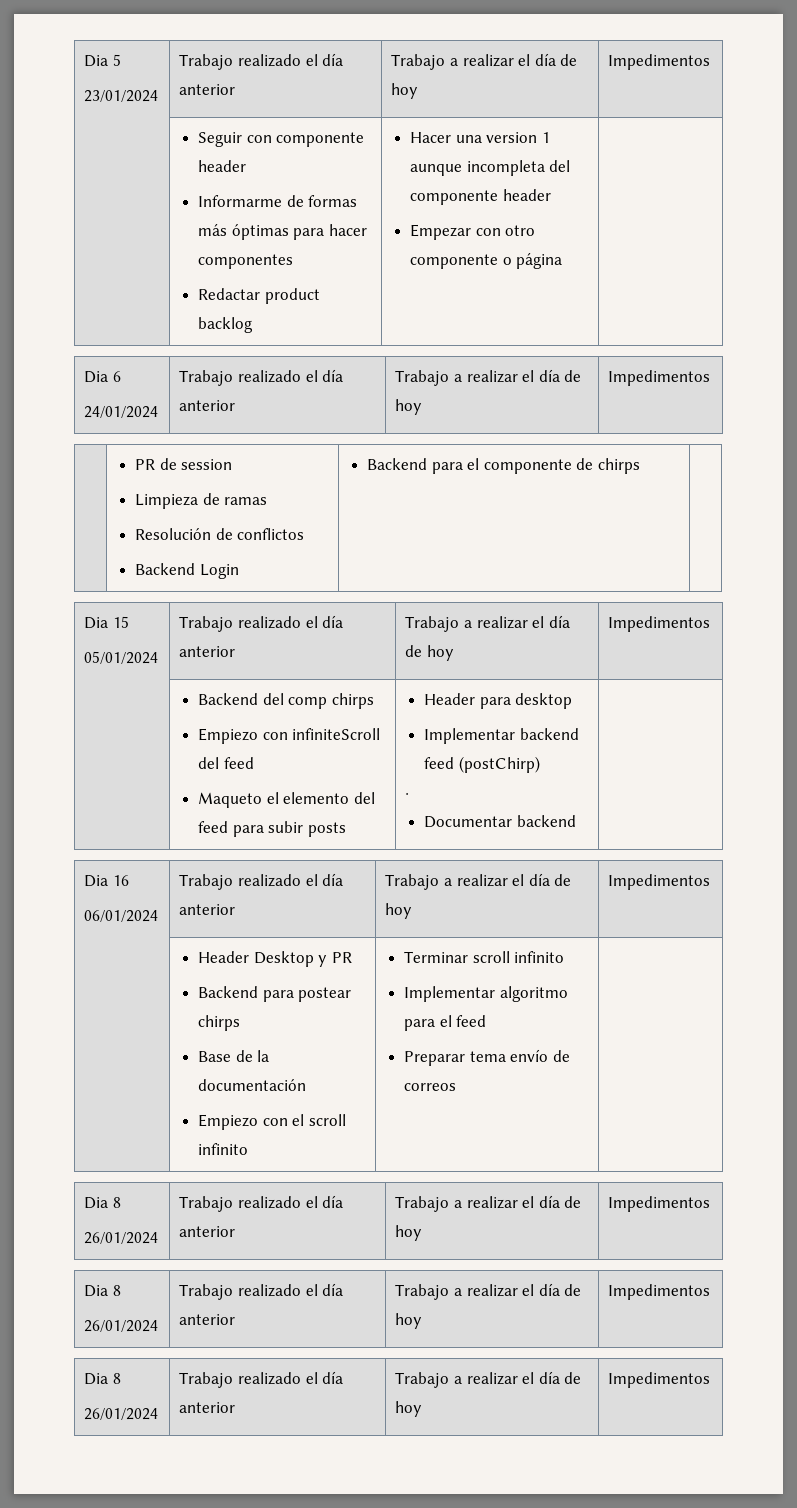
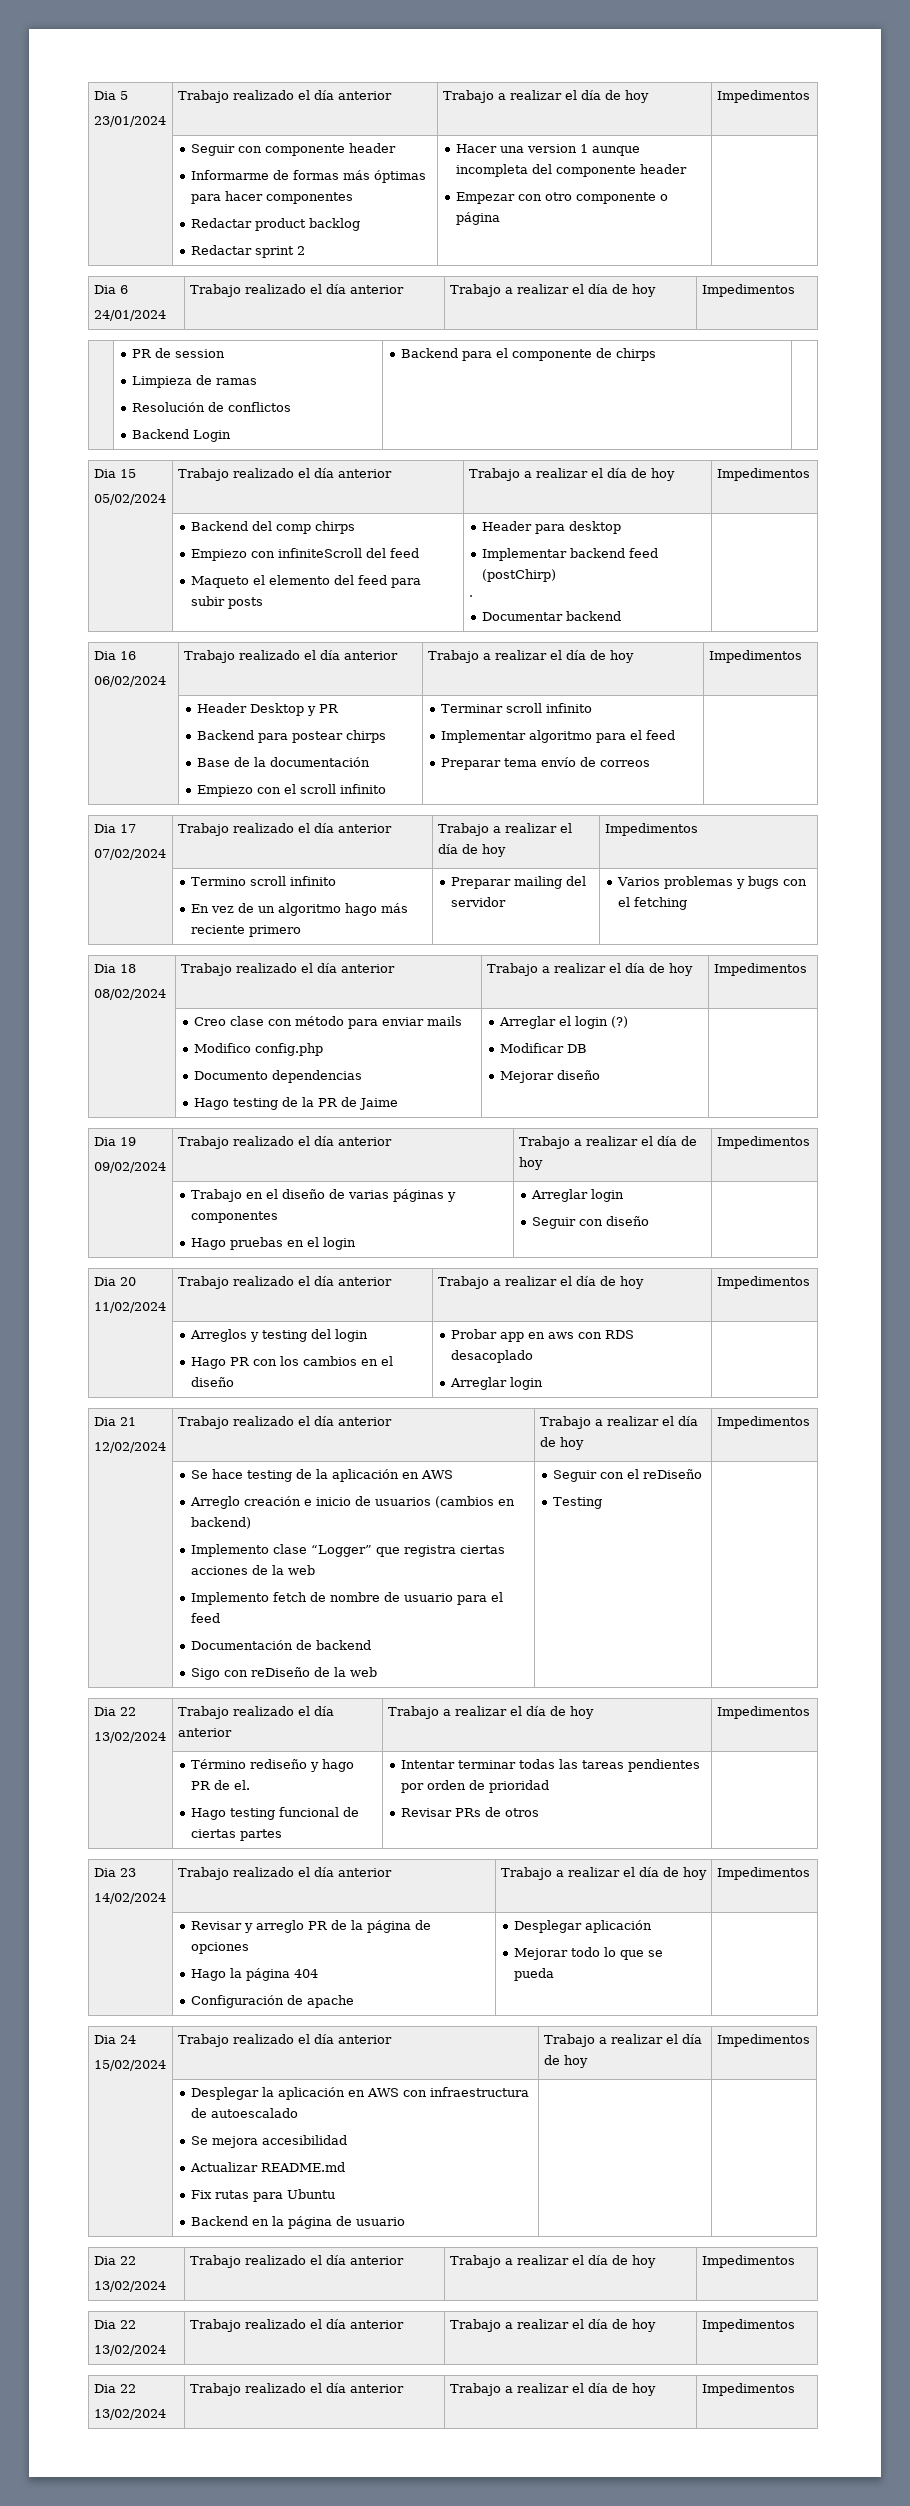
  | Seguir con componente header
  Informarme de formas más óptimas para hacer componentes
- Redactar product backlog | Hacer una version 1 aunque incompleta del componente header
+ Redactar product backlog
+ Redactar sprint 2 | Hacer una version 1 aunque incompleta del componente header
  Dia 15
- 05/01/2024 | Trabajo realizado el día anterior | Trabajo a realizar el día de hoy | Impedimentos
+ 05/02/2024 | Trabajo realizado el día anterior | Trabajo a realizar el día de hoy | Impedimentos
  Dia 16
- 06/01/2024 | Trabajo realizado el día anterior | Trabajo a realizar el día de hoy | Impedimentos
+ 06/02/2024 | Trabajo realizado el día anterior | Trabajo a realizar el día de hoy | Impedimentos
  | Header Desktop y PR
  Backend para postear chirps
  Base de la documentación
  Empiezo con el scroll infinito | Terminar scroll infinito
  Implementar algoritmo para el feed
  Preparar tema envío de correos |
- Dia 8
- 26/01/2024 | Trabajo realizado el día anterior | Trabajo a realizar el día de hoy | Impedimentos
- Dia 8
- 26/01/2024 | Trabajo realizado el día anterior | Trabajo a realizar el día de hoy | Impedimentos
- Dia 8
- 26/01/2024 | Trabajo realizado el día anterior | Trabajo a realizar el día de hoy | Impedimentos
+ Dia 17
+ 07/02/2024 | Trabajo realizado el día anterior | Trabajo a realizar el día de hoy | Impedimentos
+ | Termino scroll infinito
+ En vez de un algoritmo hago más reciente primero | Preparar mailing del servidor | Varios problemas y bugs con el fetching
+ Dia 18
+ 08/02/2024 | Trabajo realizado el día anterior | Trabajo a realizar el día de hoy | Impedimentos
+ | Creo clase con método para enviar mails
+ Modifico config.php
+ Documento dependencias
+ Hago testing de la PR de Jaime | Arreglar el login (?)
+ Modificar DB
+ Mejorar diseño |
+ Dia 19
+ 09/02/2024 | Trabajo realizado el día anterior | Trabajo a realizar el día de hoy | Impedimentos
+ | Trabajo en el diseño de varias páginas y componentes
+ Hago pruebas en el login | Arreglar login
+ Seguir con diseño |
+ Dia 20
+ 11/02/2024 | Trabajo realizado el día anterior | Trabajo a realizar el día de hoy | Impedimentos
+ | Arreglos y testing del login
+ Hago PR con los cambios en el diseño | Probar app en aws con RDS desacoplado
+ Arreglar login |
+ Dia 21
+ 12/02/2024 | Trabajo realizado el día anterior | Trabajo a realizar el día de hoy | Impedimentos
+ | Se hace testing de la aplicación en AWS
+ Arreglo creación e inicio de usuarios (cambios en backend)
+ Implemento clase “Logger” que registra ciertas acciones de la web
+ Implemento fetch de nombre de usuario para el feed
+ Documentación de backend
+ Sigo con reDiseño de la web | Seguir con el reDiseño
+ Testing |
+ Dia 22
+ 13/02/2024 | Trabajo realizado el día anterior | Trabajo a realizar el día de hoy | Impedimentos
+ | Término rediseño y hago PR de el.
+ Hago testing funcional de ciertas partes | Intentar terminar todas las tareas pendientes por orden de prioridad
+ Revisar PRs de otros |
+ Dia 23
+ 14/02/2024 | Trabajo realizado el día anterior | Trabajo a realizar el día de hoy | Impedimentos
+ | Revisar y arreglo PR de la página de opciones
+ Hago la página 404
+ Configuración de apache | Desplegar aplicación
+ Mejorar todo lo que se pueda |
+ Dia 24
+ 15/02/2024 | Trabajo realizado el día anterior | Trabajo a realizar el día de hoy | Impedimentos
+ | Desplegar la aplicación en AWS con infraestructura de autoescalado
+ Se mejora accesibilidad
+ Actualizar README.md
+ Fix rutas para Ubuntu
+ Backend en la página de usuario | |
+ Dia 22
+ 13/02/2024 | Trabajo realizado el día anterior | Trabajo a realizar el día de hoy | Impedimentos
+ Dia 22
+ 13/02/2024 | Trabajo realizado el día anterior | Trabajo a realizar el día de hoy | Impedimentos
+ Dia 22
+ 13/02/2024 | Trabajo realizado el día anterior | Trabajo a realizar el día de hoy | Impedimentos

